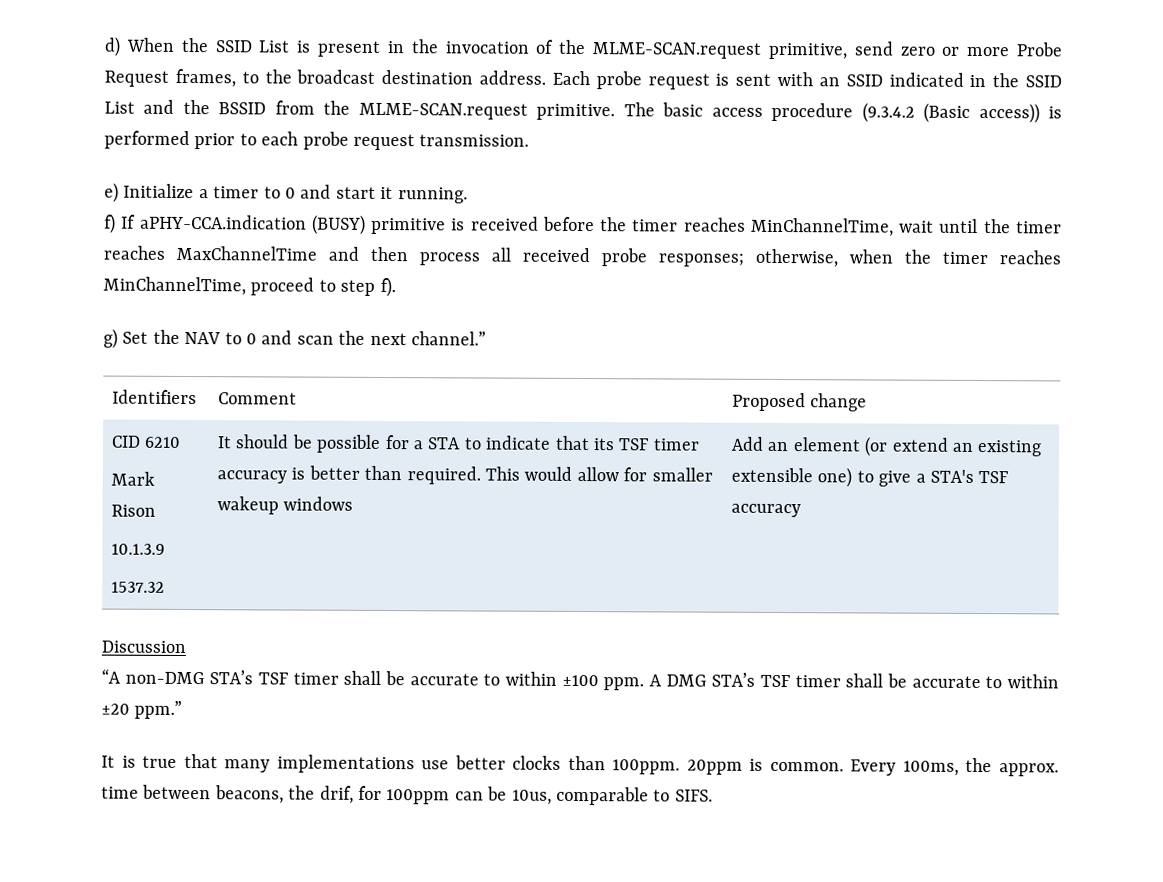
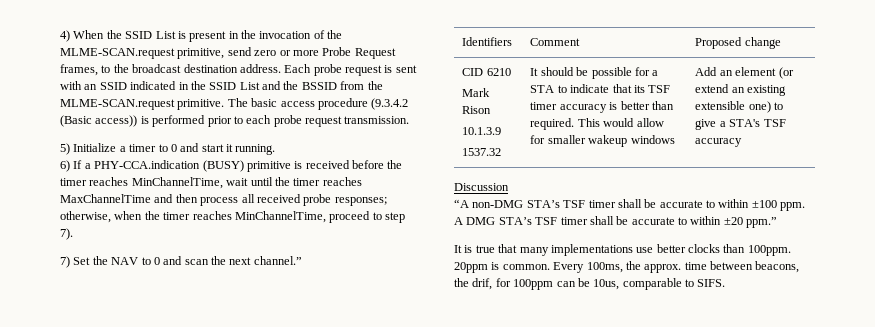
- d) When the SSID List is present in the invocation of the MLME-SCAN.request primitive, send zero or more Probe Request frames, to the broadcast destination address.
+ 4) When the SSID List is present in the invocation of the MLME-SCAN.request primitive, send zero or more Probe Request frames, to the broadcast destination address.
- e) Initialize a timer to 0 and start it running.
+ 5) Initialize a timer to 0 and start it running.
- f) If aPHY-CCA.indication (BUSY) primitive is received before the timer reaches MinChannelTime, wait until the timer reaches MaxChannelTime and then process all received probe responses; otherwise, when the timer reaches MinChannelTime, proceed to step f).
- g) Set the NAV to 0 and scan the next channel.”
+ 6) If a PHY-CCA.indication (BUSY) primitive is received before the timer reaches MinChannelTime, wait until the timer reaches MaxChannelTime and then process all received probe responses; otherwise, when the timer reaches MinChannelTime, proceed to step 7).
+ 7) Set the NAV to 0 and scan the next channel.”

